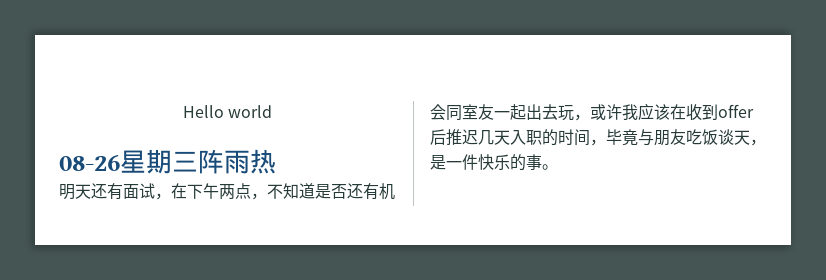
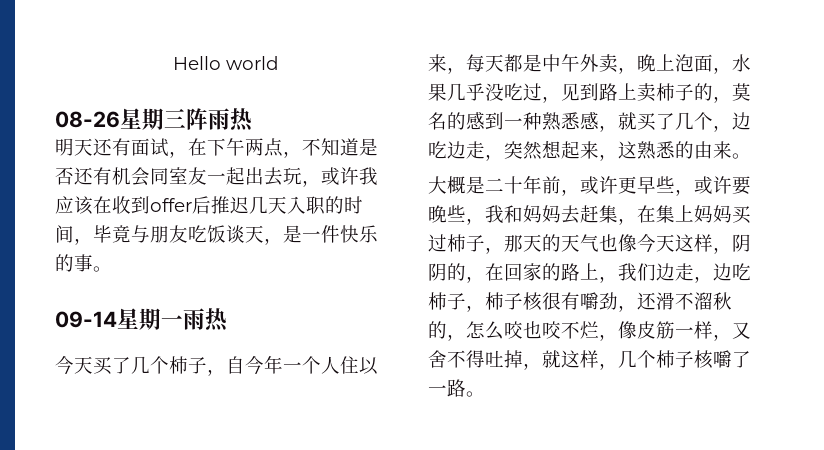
+ 09-14星期一雨热
+ 今天买了几个柿子，自今年一个人住以来，每天都是中午外卖，晚上泡面，水果几乎没吃过，见到路上卖柿子的，莫名的感到一种熟悉感，就买了几个，边吃边走，突然想起来，这熟悉的由来。
+ 大概是二十年前，或许更早些，或许要晚些，我和妈妈去赶集，在集上妈妈买过柿子，那天的天气也像今天这样，阴阴的，在回家的路上，我们边走，边吃柿子，柿子核很有嚼劲，还滑不溜秋的，怎么咬也咬不烂，像皮筋一样，又舍不得吐掉，就这样，几个柿子核嚼了一路。

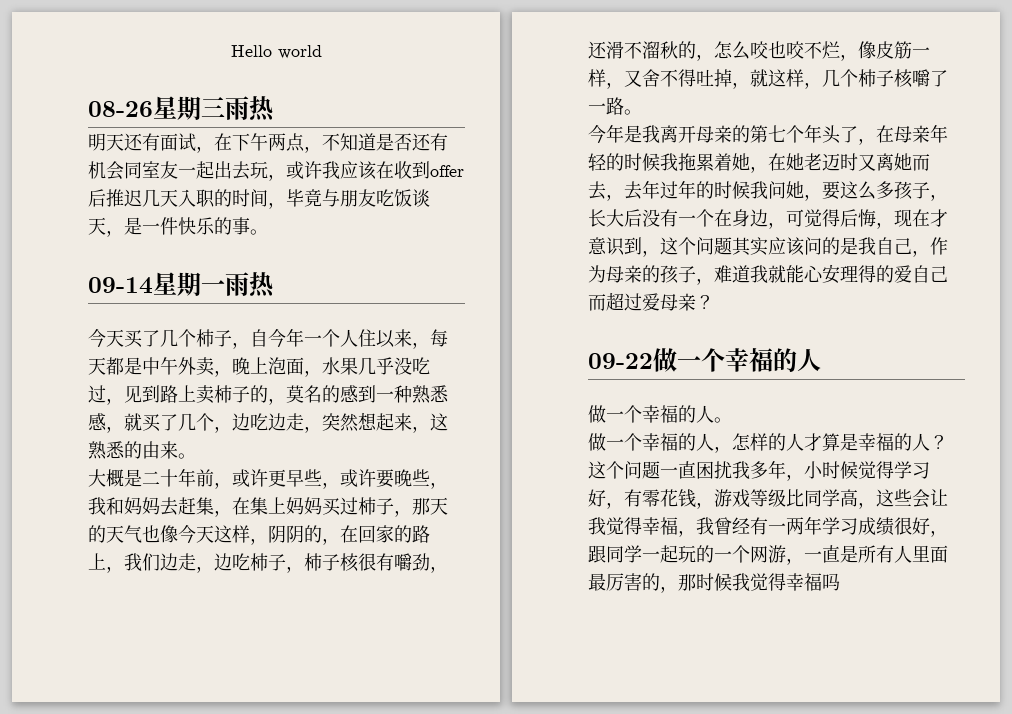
- 08-26星期三阵雨热
+ 08-26星期三雨热
+ 今年是我离开母亲的第七个年头了，在母亲年轻的时候我拖累着她，在她老迈时又离她而去，去年过年的时候我问她，要这么多孩子，长大后没有一个在身边，可觉得后悔，现在才意识到，这个问题其实应该问的是我自己，作为母亲的孩子，难道我就能心安理得的爱自己而超过爱母亲？
+ 09-22做一个幸福的人
+ 做一个幸福的人。
+ 做一个幸福的人，怎样的人才算是幸福的人？这个问题一直困扰我多年，小时候觉得学习好，有零花钱，游戏等级比同学高，这些会让我觉得幸福，我曾经有一两年学习成绩很好，跟同学一起玩的一个网游，一直是所有人里面最厉害的，那时候我觉得幸福吗

